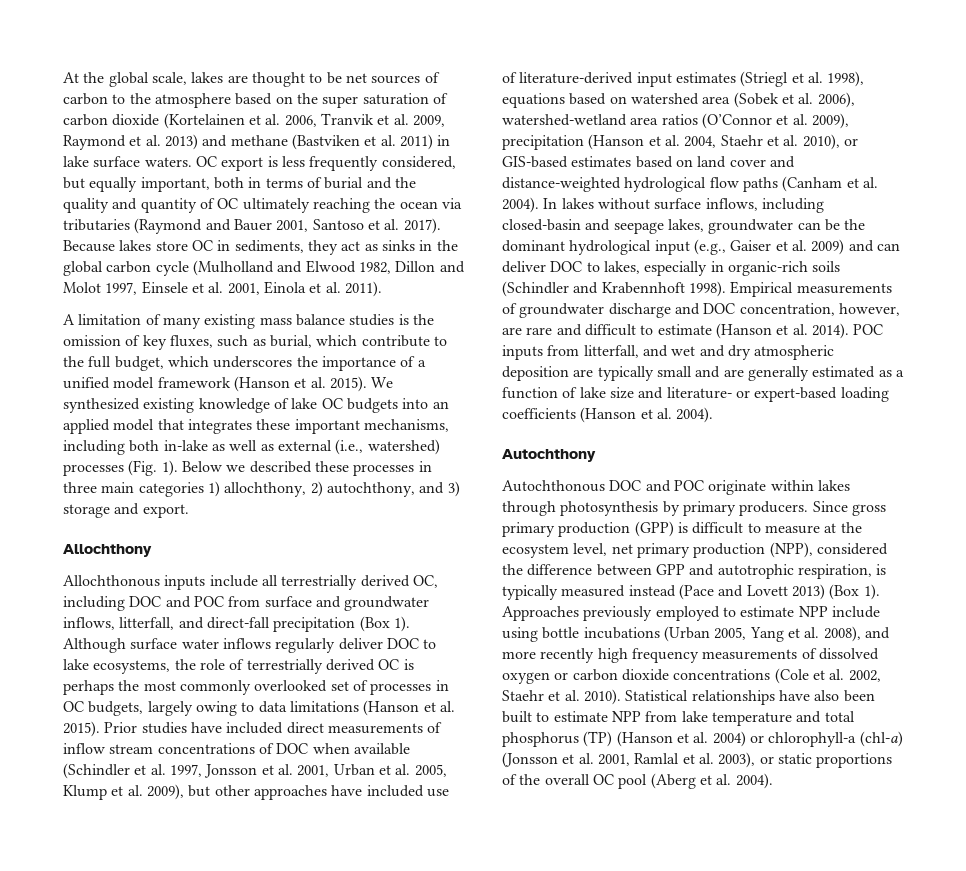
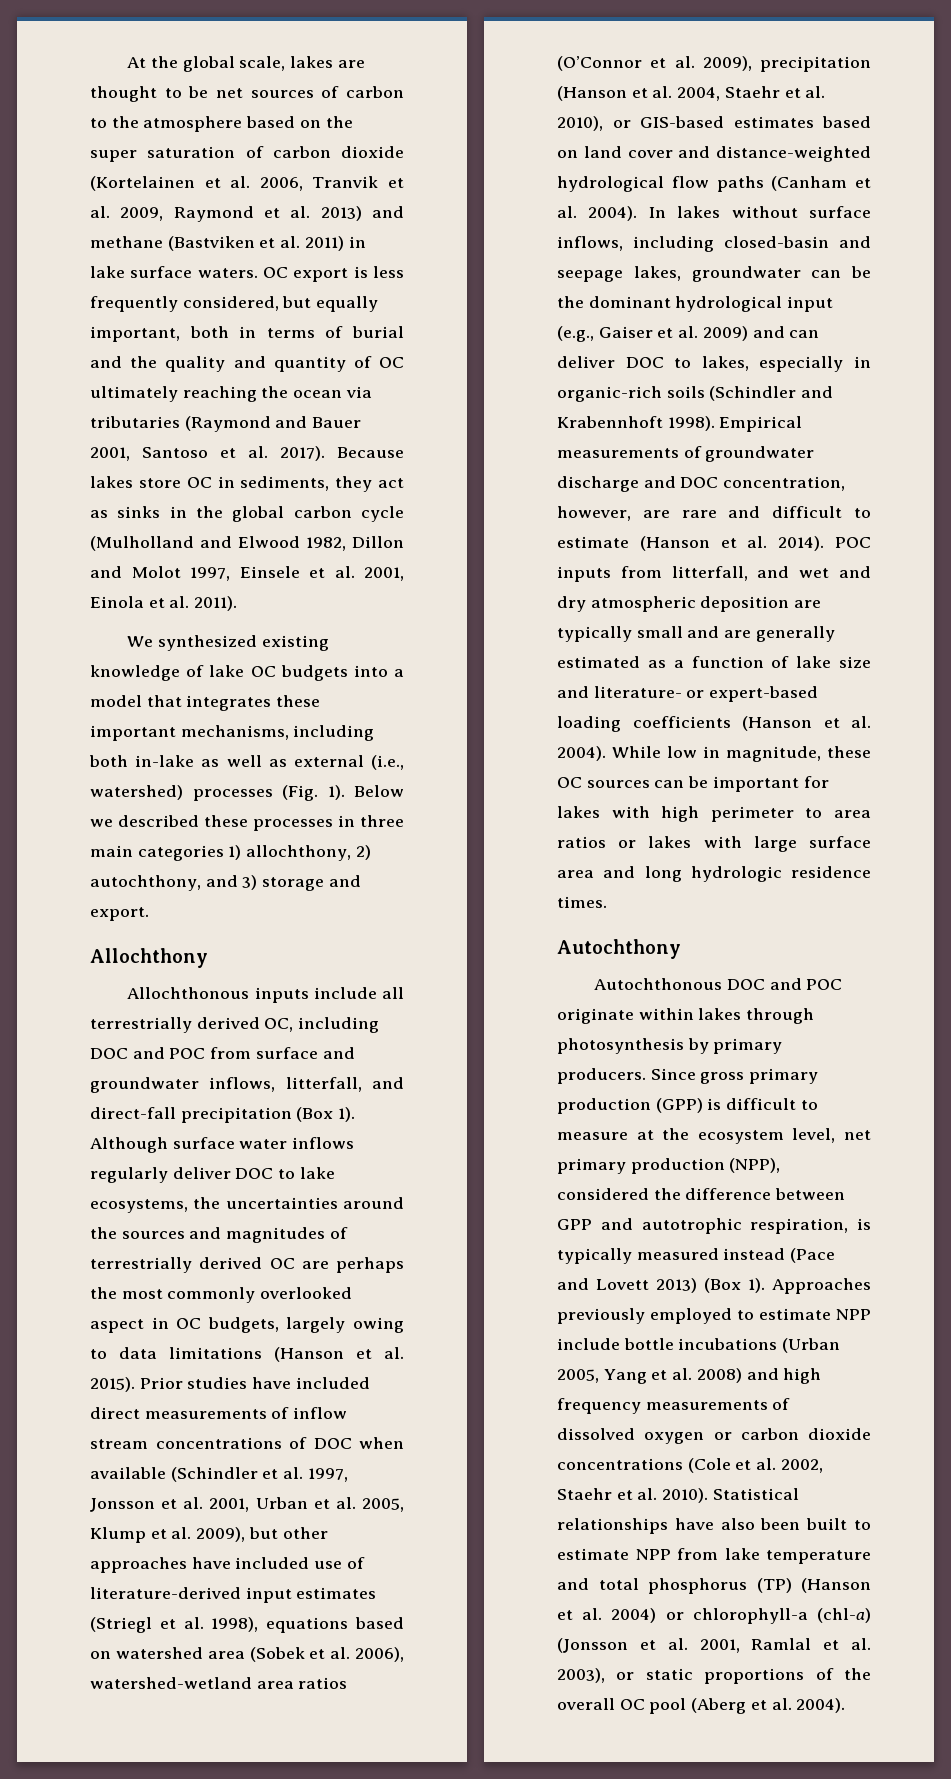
- A limitation of many existing mass balance studies is the omission of key fluxes, such as burial, which contribute to the full budget, which underscores the importance of a unified model framework (Hanson et al. 2015). We synthesized existing knowledge of lake OC budgets into an applied model that integrates these important mechanisms, including both in-lake as well as external (i.e., watershed) processes (Fig. 1).
+ We synthesized existing knowledge of lake OC budgets into a model that integrates these important mechanisms, including both in-lake as well as external (i.e., watershed) processes (Fig. 1).
- Although surface water inflows regularly deliver DOC to lake ecosystems, the role of terrestrially derived OC is perhaps the most commonly overlooked set of processes in OC budgets, largely owing to data limitations (Hanson et al. 2015).
+ Although surface water inflows regularly deliver DOC to lake ecosystems, the uncertainties around the sources and magnitudes of terrestrially derived OC are perhaps the most commonly overlooked aspect in OC budgets, largely owing to data limitations (Hanson et al. 2015).
+ While low in magnitude, these OC sources can be important for lakes with high perimeter to area ratios or lakes with large surface area and long hydrologic residence times.
- Approaches previously employed to estimate NPP include using bottle incubations (Urban 2005, Yang et al. 2008), and more recently high frequency measurements of dissolved oxygen or carbon dioxide concentrations (Cole et al. 2002, Staehr et al. 2010).
+ Approaches previously employed to estimate NPP include bottle incubations (Urban 2005, Yang et al. 2008) and high frequency measurements of dissolved oxygen or carbon dioxide concentrations (Cole et al. 2002, Staehr et al. 2010).

